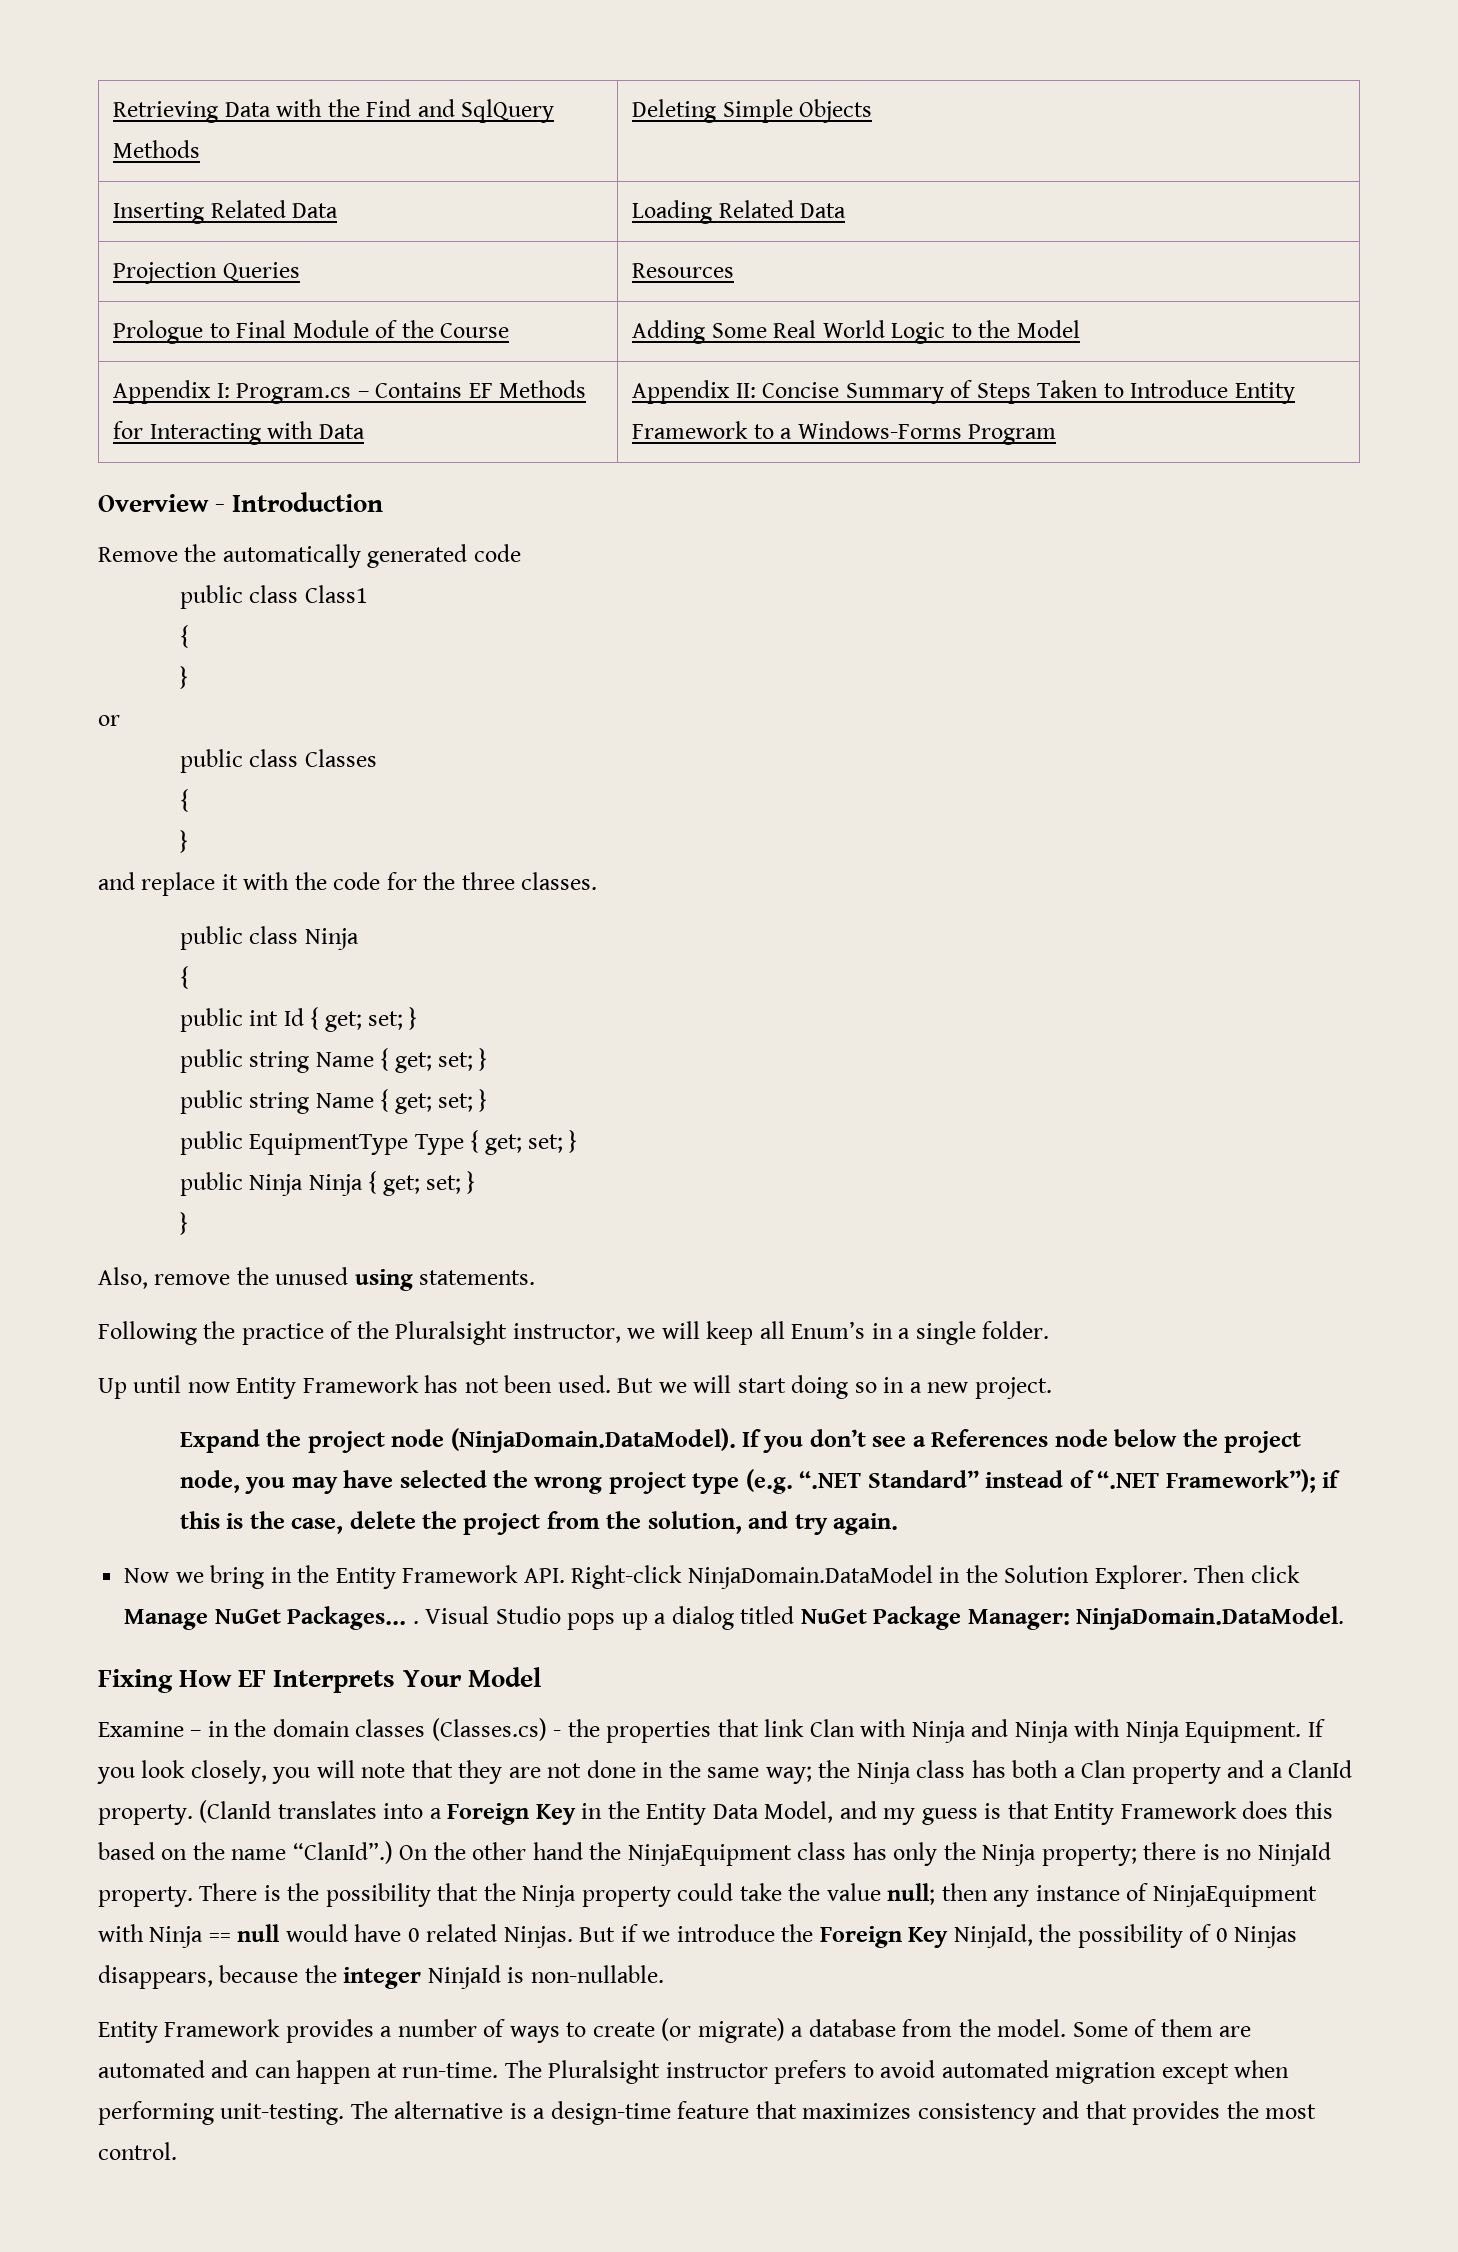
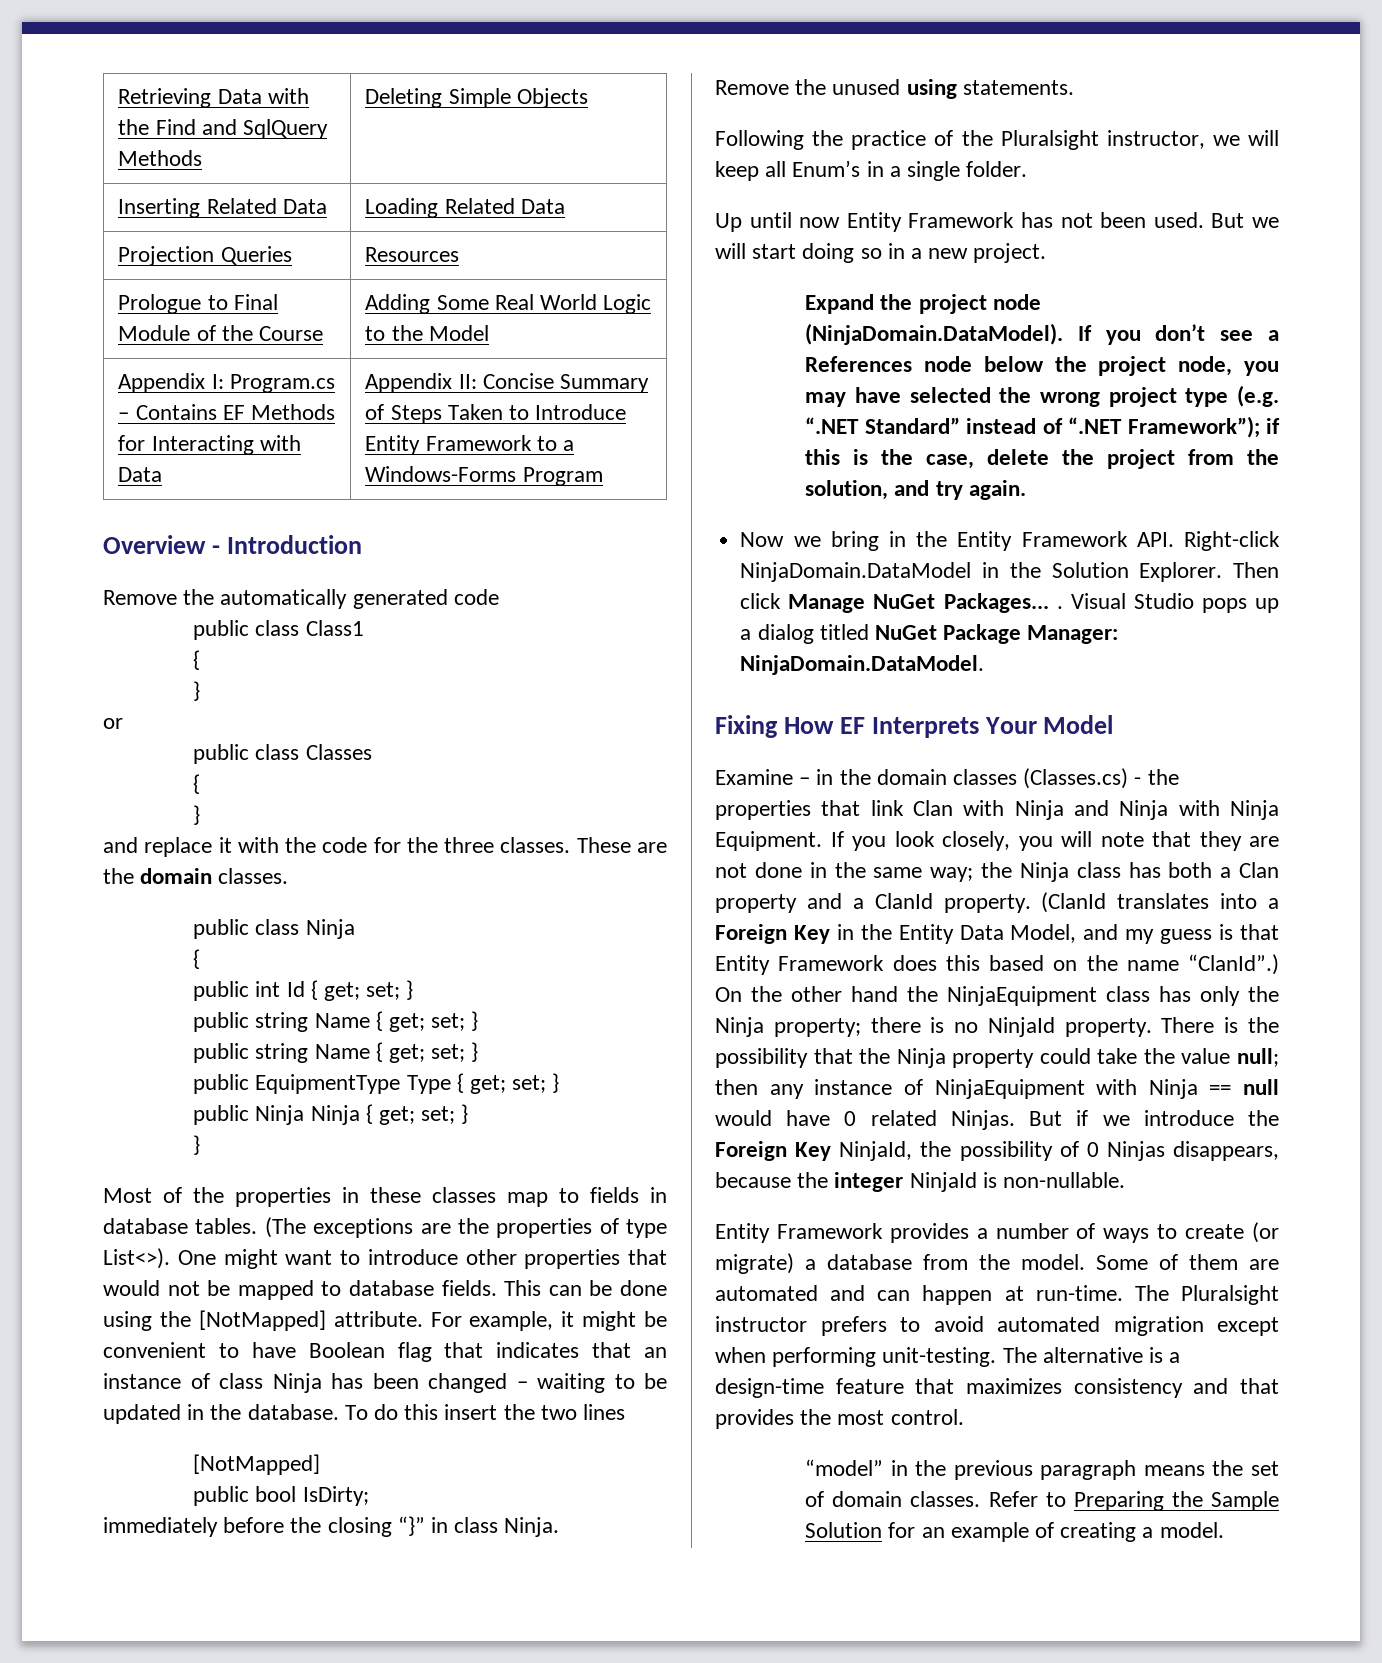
+ These are the domain classes.
- Also, remove the unused using statements.
+ Most of the properties in these classes map to fields in database tables. (The exceptions are the properties of type List<>). One might want to introduce other properties that would not be mapped to database fields. This can be done using the [NotMapped] attribute. For example, it might be convenient to have Boolean flag that indicates that an instance of class Ninja has been changed – waiting to be updated in the database. To do this insert the two lines
+ [NotMapped]
+ public bool IsDirty;
+ immediately before the closing “}” in class Ninja.
+ Remove the unused using statements.
+ “model” in the previous paragraph means the set of domain classes. Refer to Preparing the Sample Solution for an example of creating a model.

